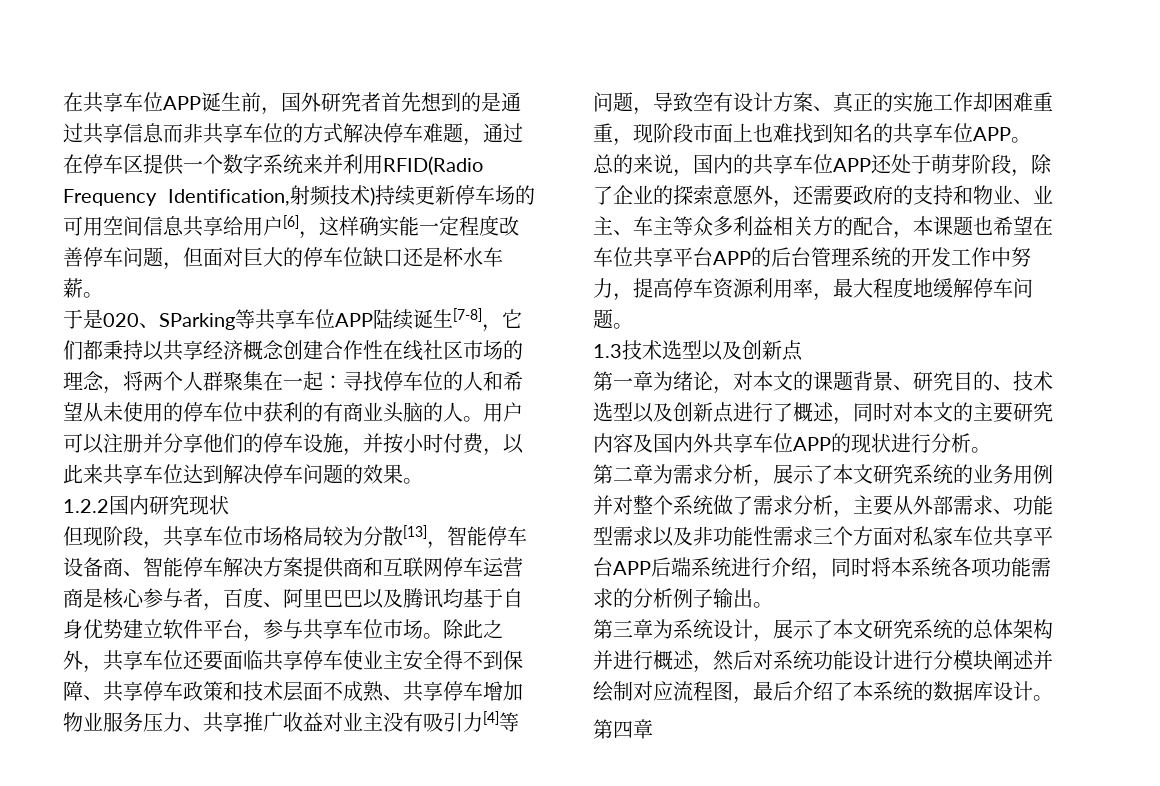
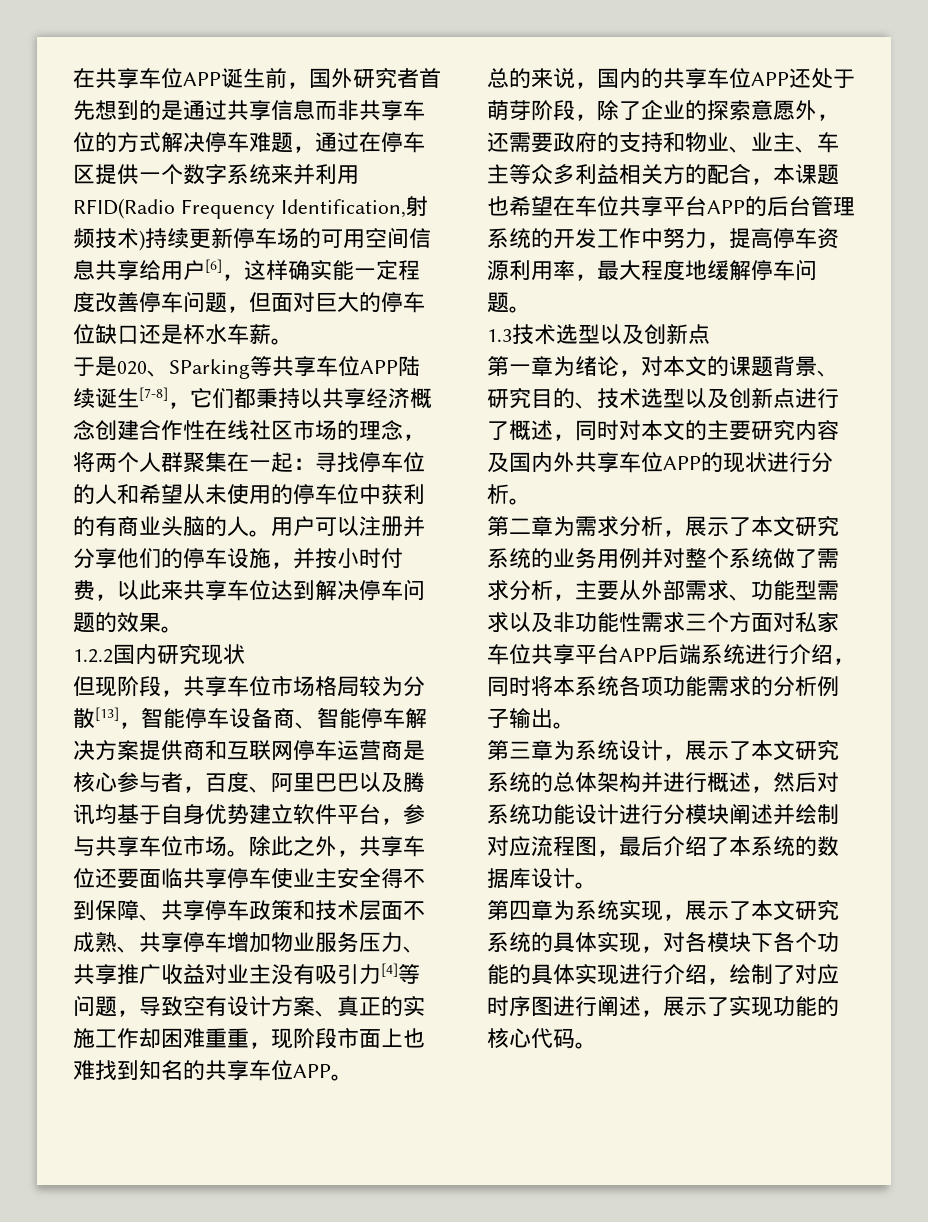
- 第四章
+ 第四章为系统实现，展示了本文研究系统的具体实现，对各模块下各个功能的具体实现进行介绍，绘制了对应时序图进行阐述，展示了实现功能的核心代码。

